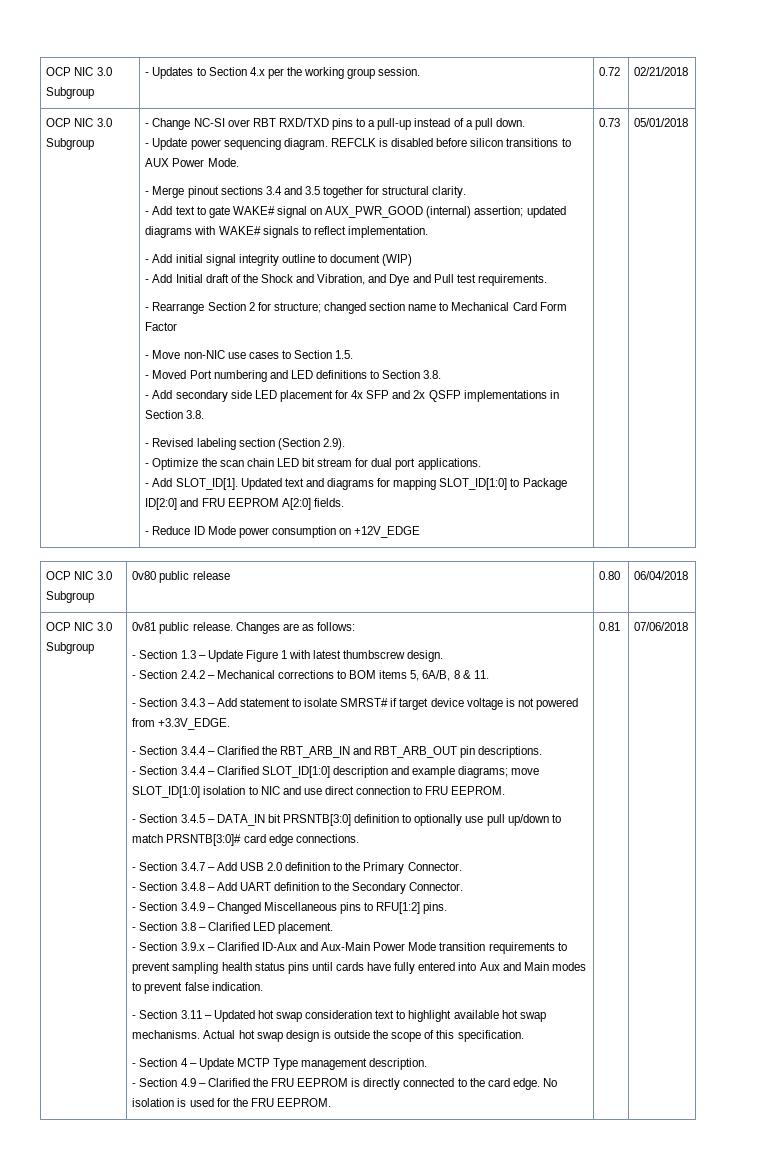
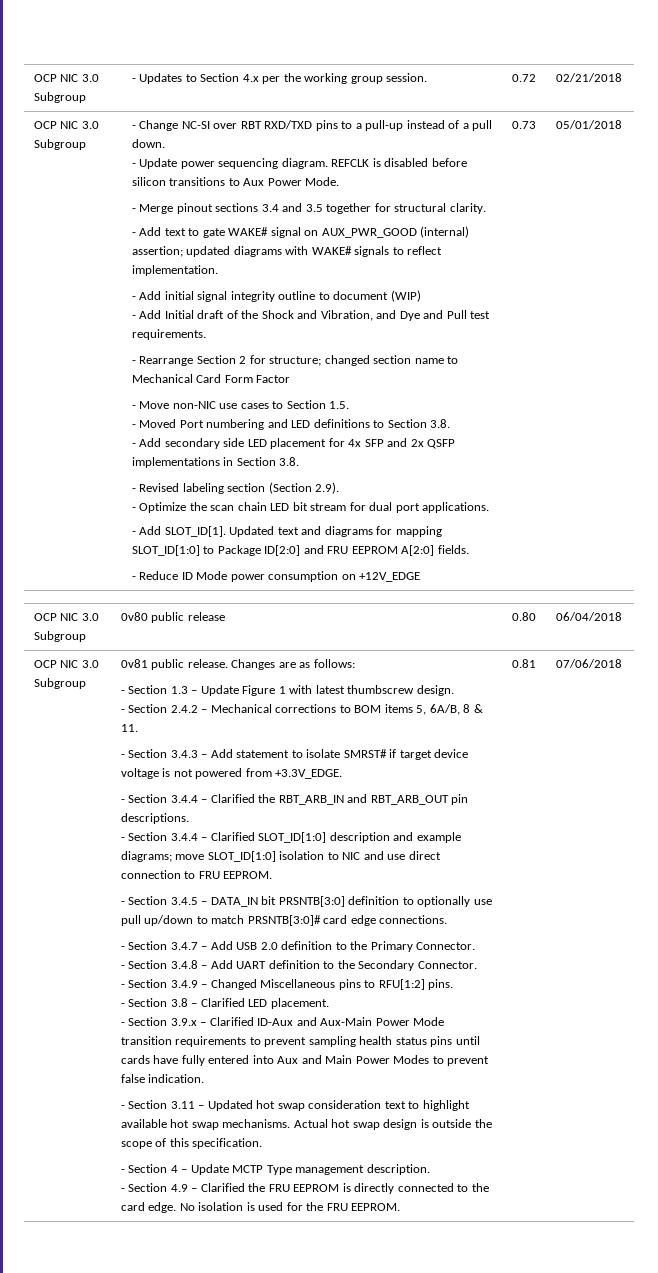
- REFCLK is disabled before silicon transitions to AUX Power Mode.
+ REFCLK is disabled before silicon transitions to Aux Power Mode.
- - Section 3.9.x – Clarified ID-Aux and Aux-Main Power Mode transition requirements to prevent sampling health status pins until cards have fully entered into Aux and Main modes to prevent false indication.
+ - Section 3.9.x – Clarified ID-Aux and Aux-Main Power Mode transition requirements to prevent sampling health status pins until cards have fully entered into Aux and Main Power Modes to prevent false indication.

